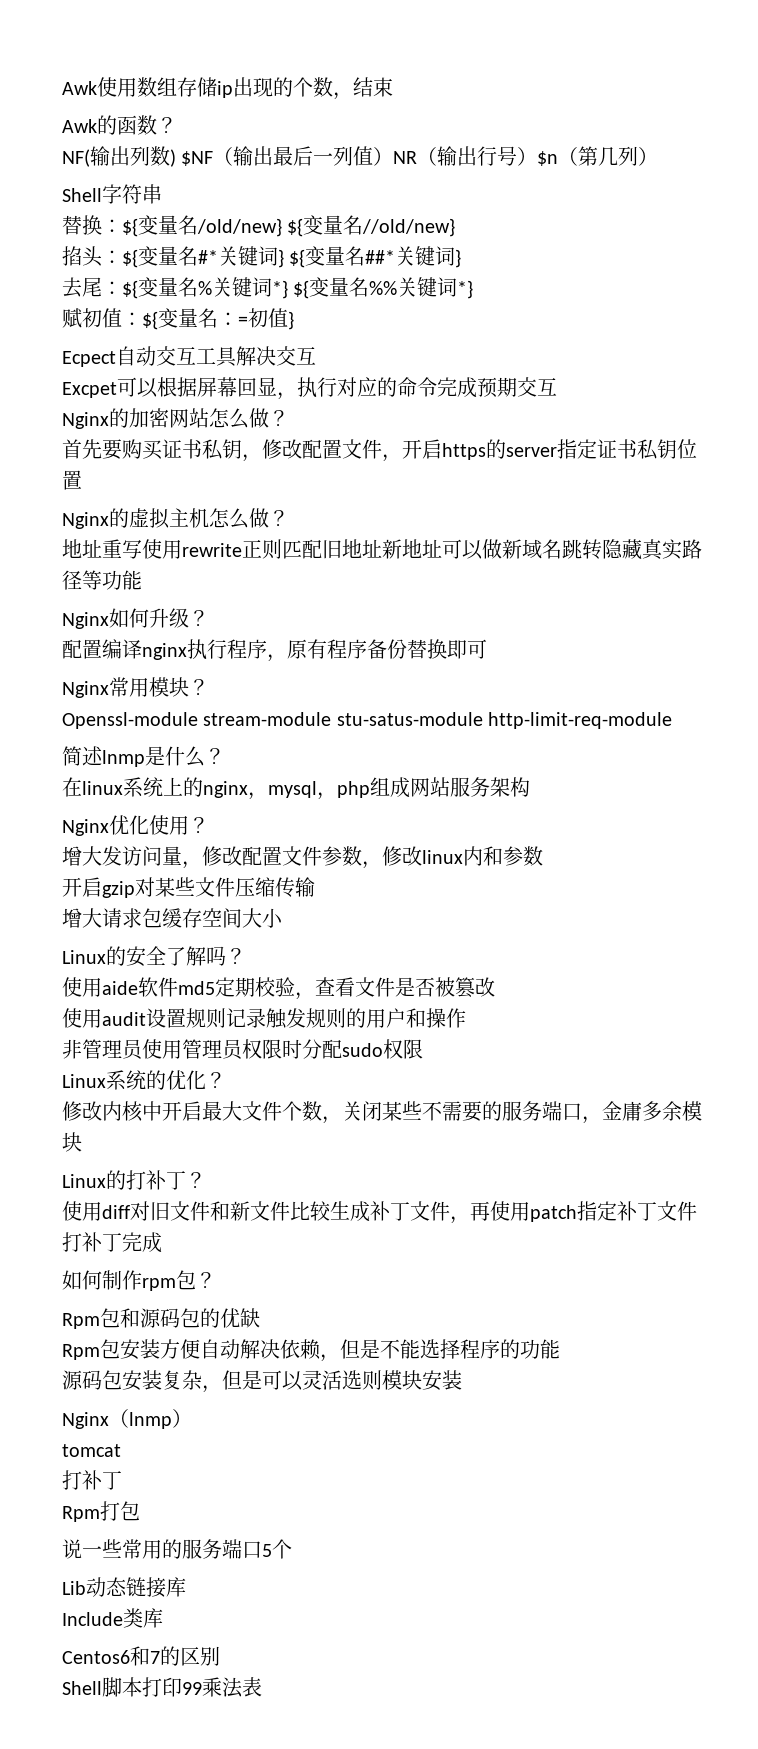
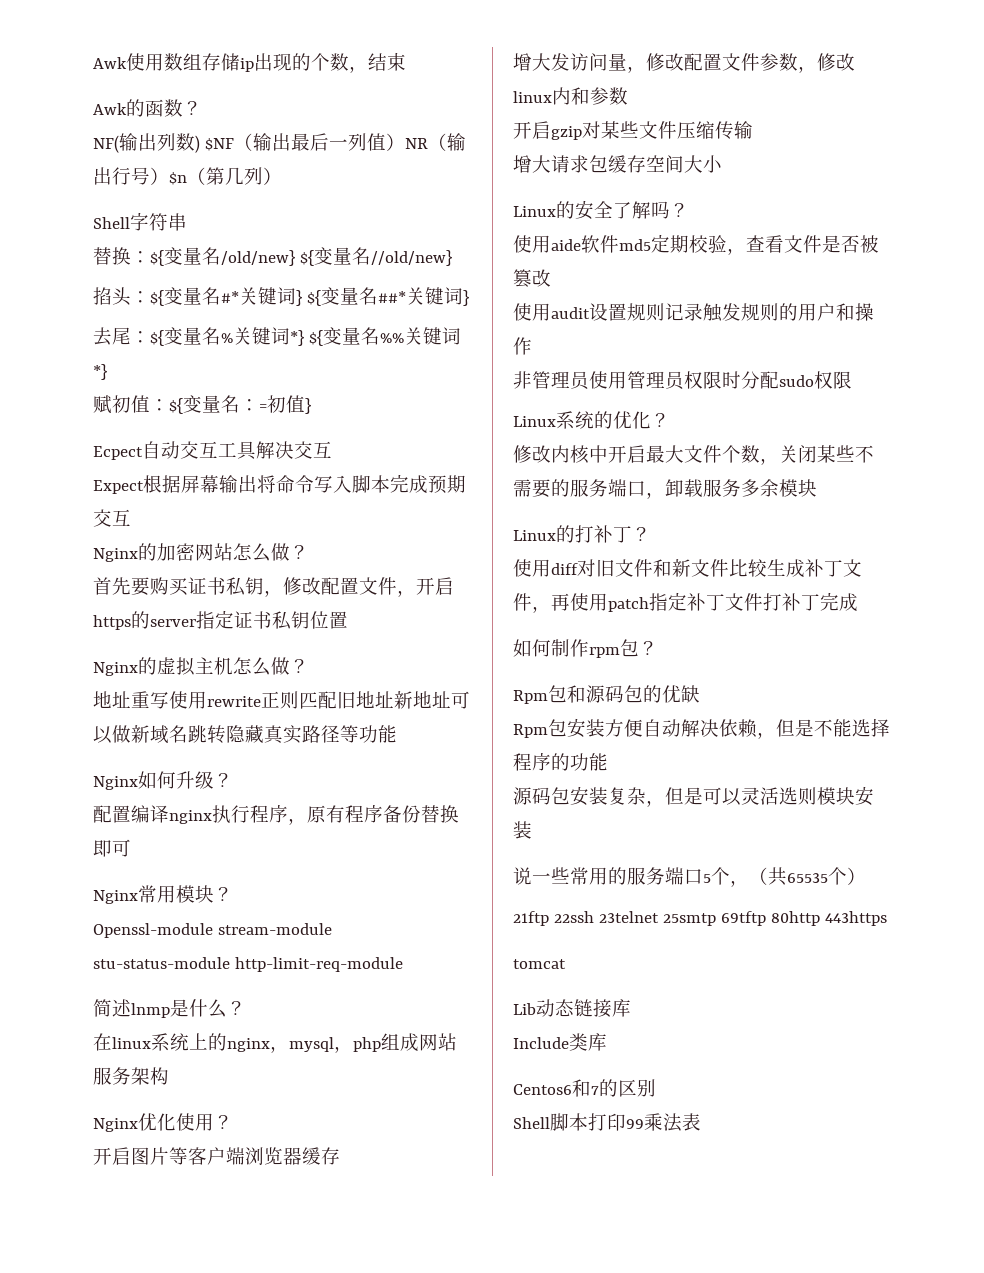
- Excpet可以根据屏幕回显，执行对应的命令完成预期交互
+ Expect根据屏幕输出将命令写入脚本完成预期交互
- Openssl-module stream-module stu-satus-module http-limit-req-module
+ Openssl-module stream-module stu-status-module http-limit-req-module
+ 开启图片等客户端浏览器缓存
- 修改内核中开启最大文件个数，关闭某些不需要的服务端口，金庸多余模块
+ 修改内核中开启最大文件个数，关闭某些不需要的服务端口，卸载服务多余模块
- Nginx（lnmp）
- tomcat
- 打补丁
- Rpm打包
- 说一些常用的服务端口5个
+ 说一些常用的服务端口5个，（共65535个）
+ 21ftp 22ssh 23telnet 25smtp 69tftp 80http 443https
+ tomcat

